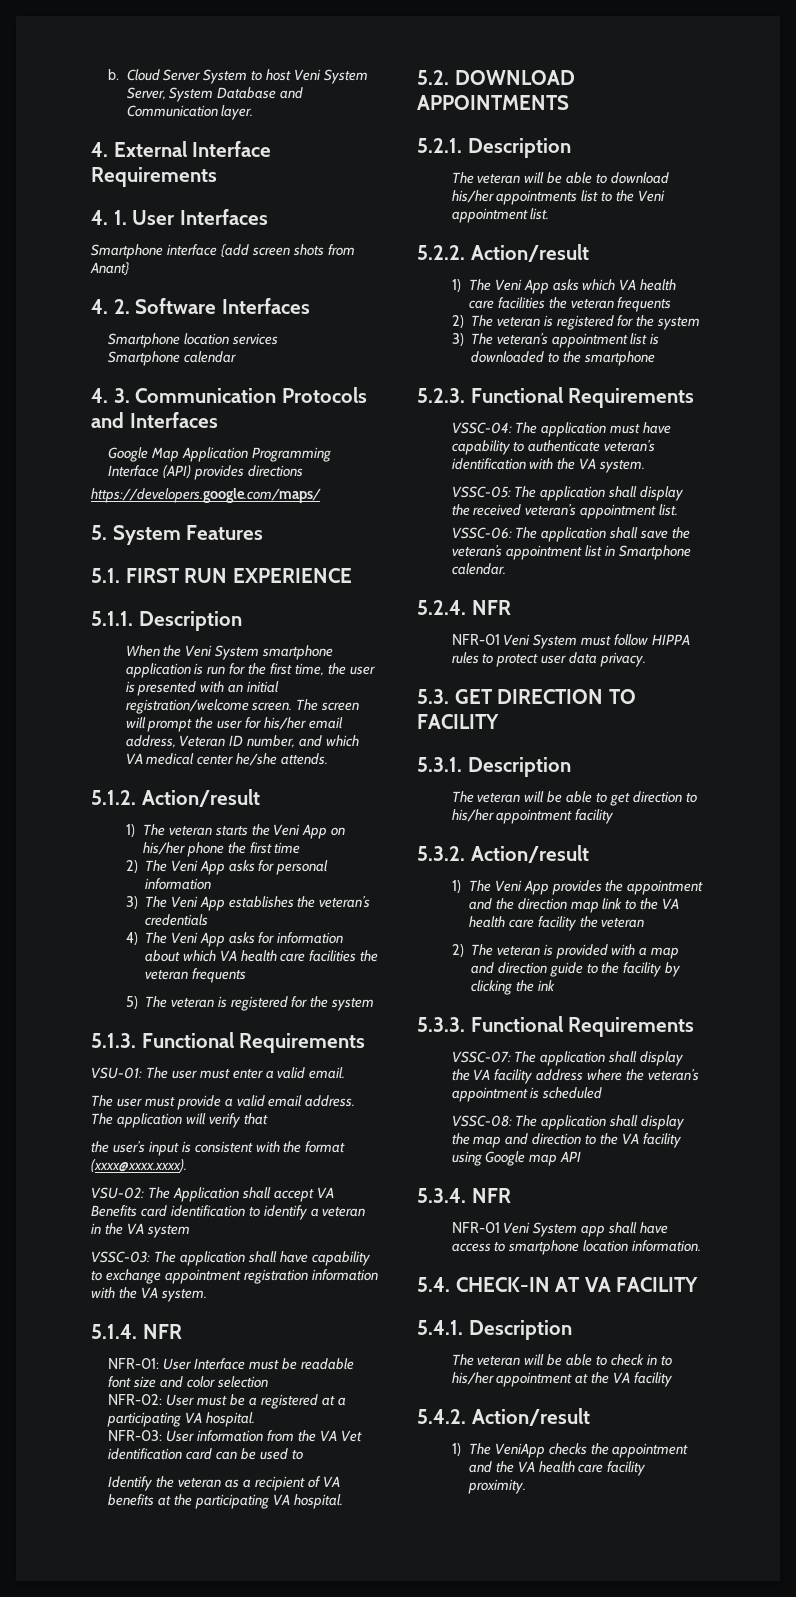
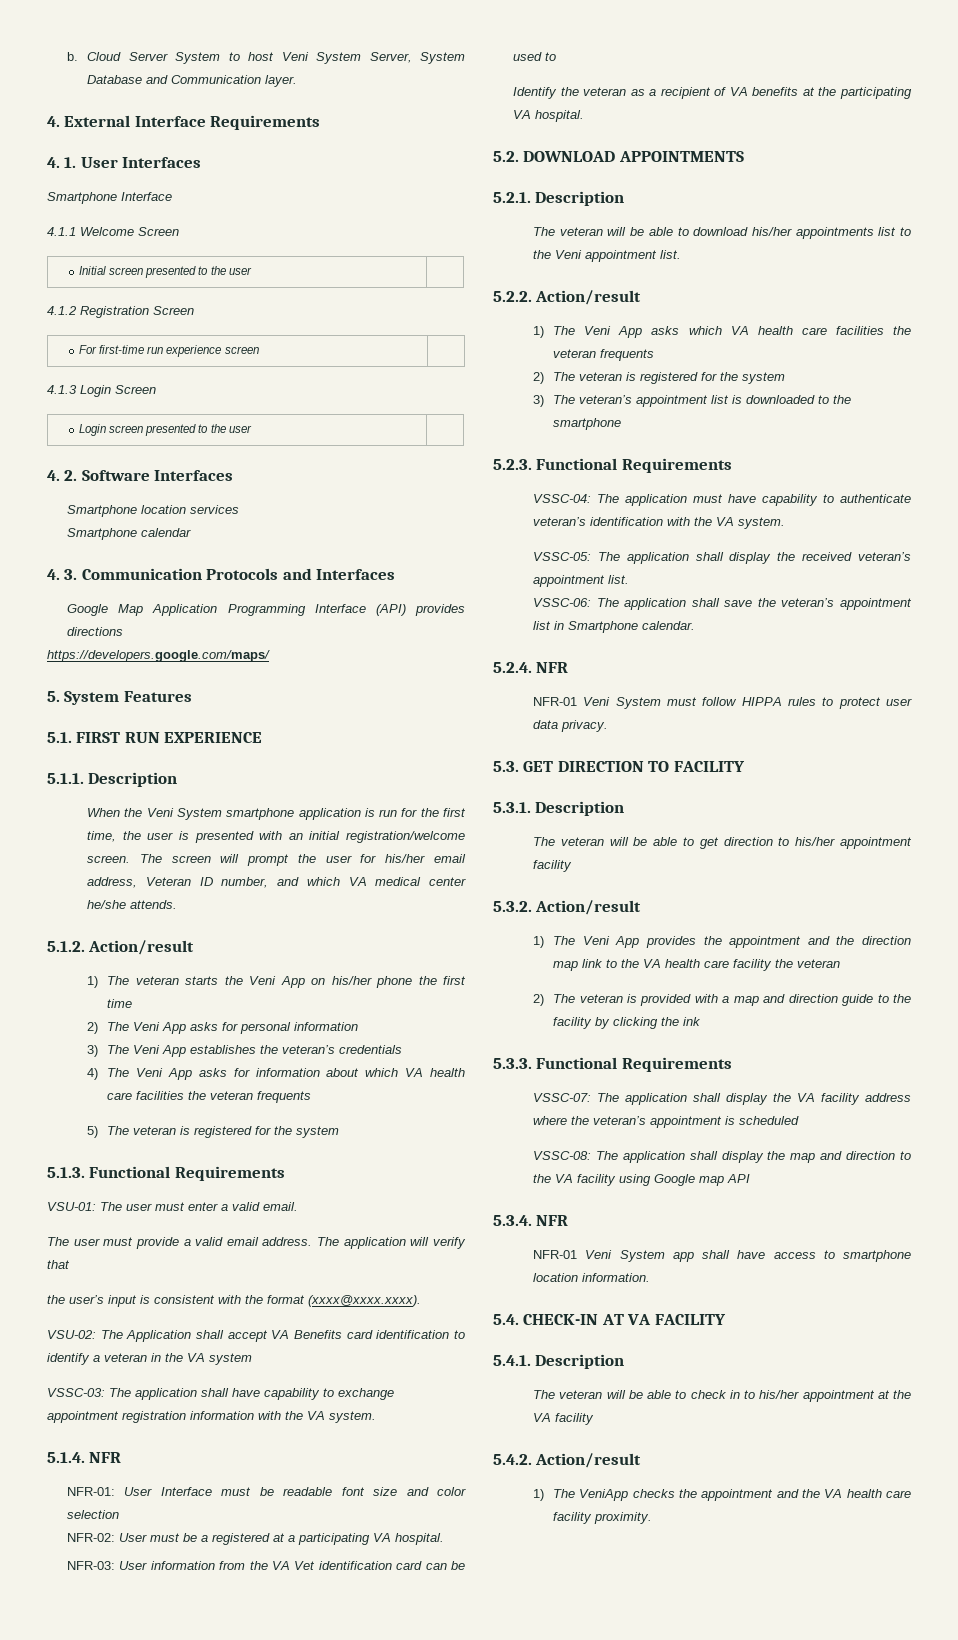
- Smartphone interface {add screen shots from Anant}
+ Smartphone Interface
+ 4.1.1 Welcome Screen
+ Initial screen presented to the user |
+ 4.1.2 Registration Screen
+ For first-time run experience screen |
+ 4.1.3 Login Screen
+ Login screen presented to the user |

